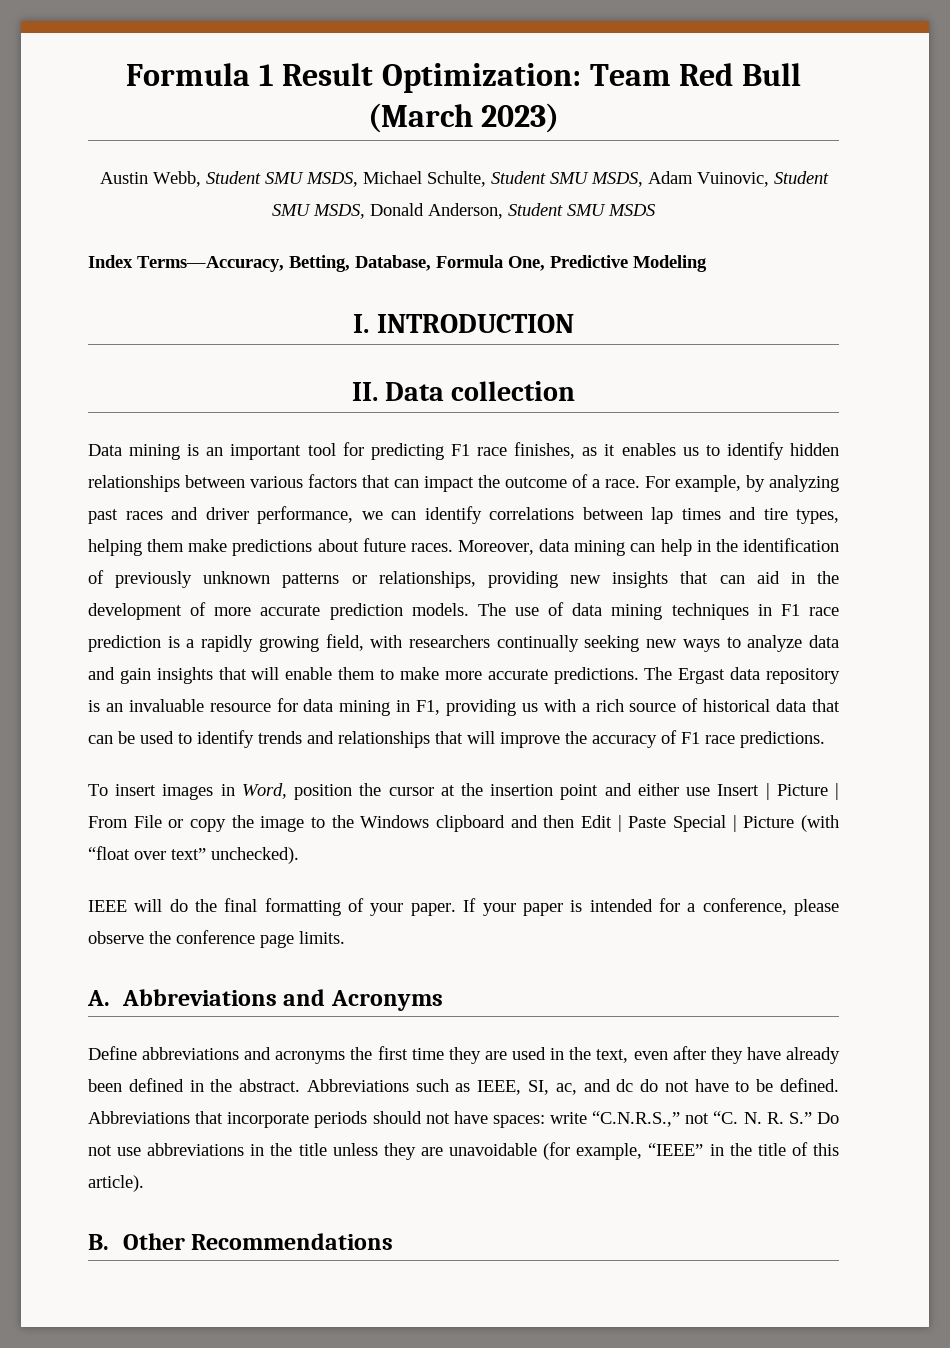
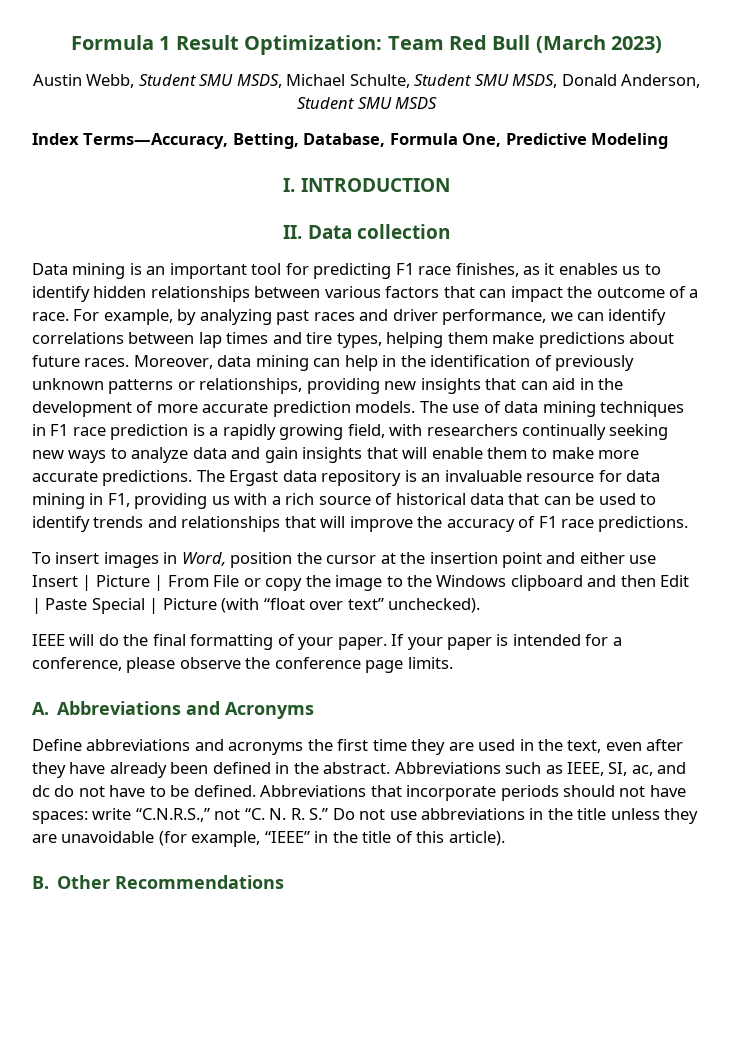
- Austin Webb, Student SMU MSDS, Michael Schulte, Student SMU MSDS, Adam Vuinovic, Student SMU MSDS, Donald Anderson, Student SMU MSDS
+ Austin Webb, Student SMU MSDS, Michael Schulte, Student SMU MSDS, Donald Anderson, Student SMU MSDS

